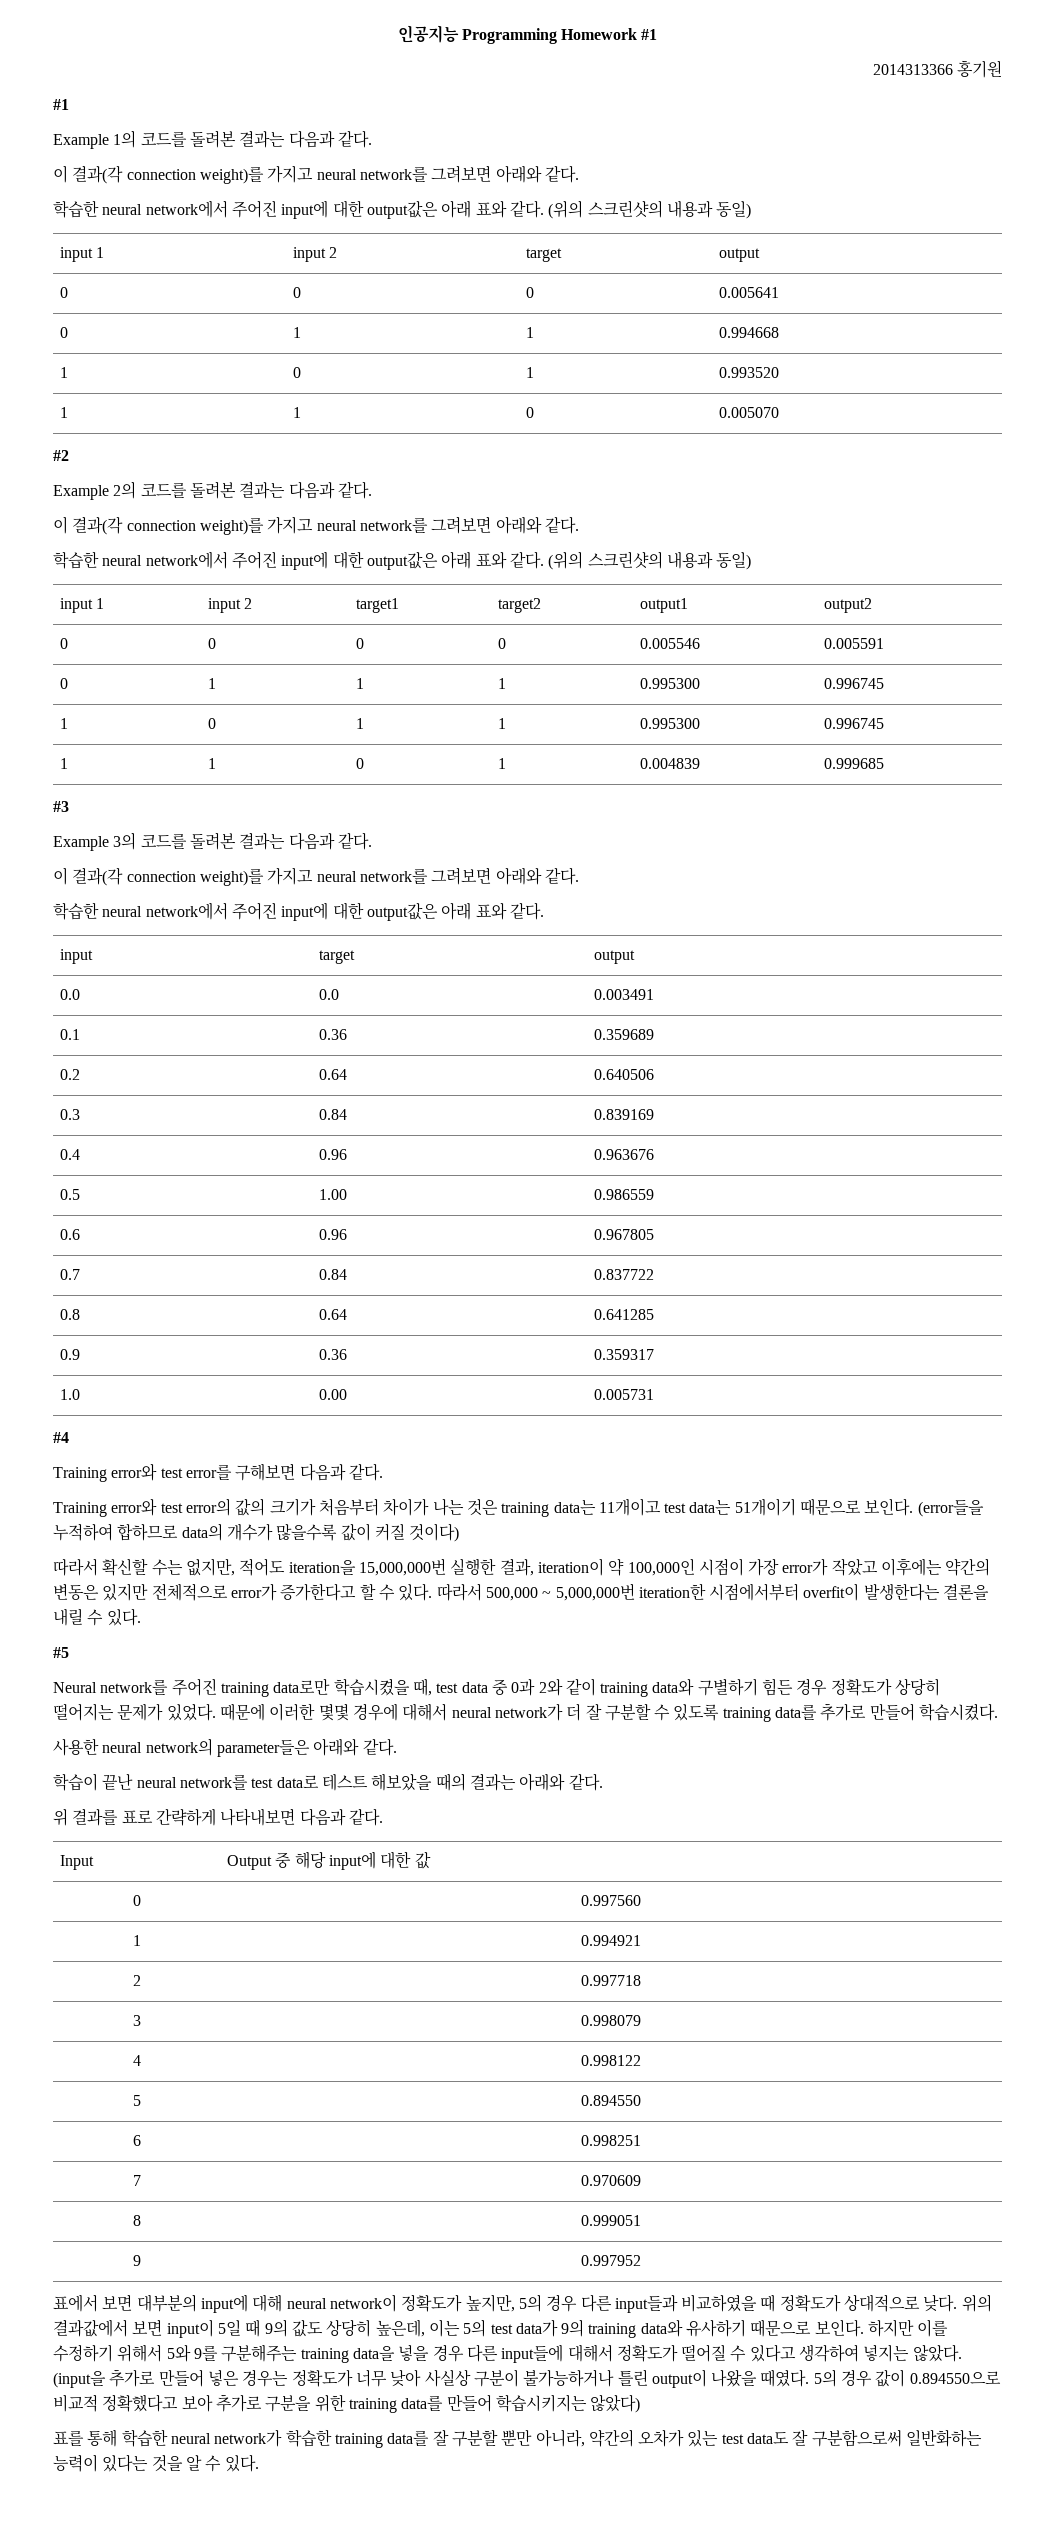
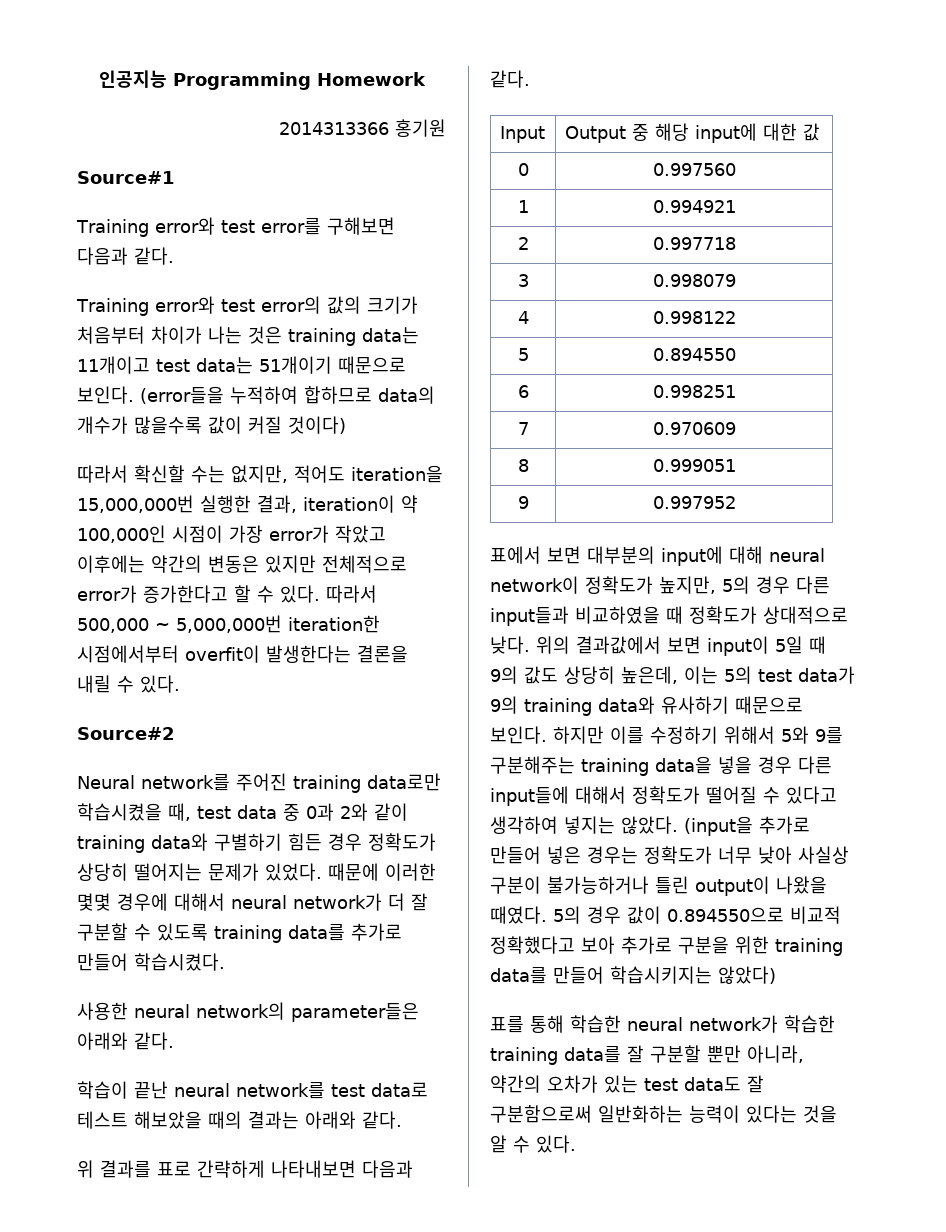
- 인공지능 Programming Homework #1
+ 인공지능 Programming Homework
  2014313366 홍기원
- #1
- Example 1의 코드를 돌려본 결과는 다음과 같다.
- 이 결과(각 connection weight)를 가지고 neural network를 그려보면 아래와 같다.
- 학습한 neural network에서 주어진 input에 대한 output값은 아래 표와 같다. (위의 스크린샷의 내용과 동일)
- input 1 | input 2 | target | output
- 0 | 0 | 0 | 0.005641
- 0 | 1 | 1 | 0.994668
- 1 | 0 | 1 | 0.993520
- 1 | 1 | 0 | 0.005070
- #2
- Example 2의 코드를 돌려본 결과는 다음과 같다.
- 이 결과(각 connection weight)를 가지고 neural network를 그려보면 아래와 같다.
- 학습한 neural network에서 주어진 input에 대한 output값은 아래 표와 같다. (위의 스크린샷의 내용과 동일)
- input 1 | input 2 | target1 | target2 | output1 | output2
- 0 | 0 | 0 | 0 | 0.005546 | 0.005591
- 0 | 1 | 1 | 1 | 0.995300 | 0.996745
- 1 | 0 | 1 | 1 | 0.995300 | 0.996745
- 1 | 1 | 0 | 1 | 0.004839 | 0.999685
- #3
- Example 3의 코드를 돌려본 결과는 다음과 같다.
- 이 결과(각 connection weight)를 가지고 neural network를 그려보면 아래와 같다.
- 학습한 neural network에서 주어진 input에 대한 output값은 아래 표와 같다.
- input | target | output
- 0.0 | 0.0 | 0.003491
- 0.1 | 0.36 | 0.359689
- 0.2 | 0.64 | 0.640506
- 0.3 | 0.84 | 0.839169
- 0.4 | 0.96 | 0.963676
- 0.5 | 1.00 | 0.986559
- 0.6 | 0.96 | 0.967805
- 0.7 | 0.84 | 0.837722
- 0.8 | 0.64 | 0.641285
- 0.9 | 0.36 | 0.359317
- 1.0 | 0.00 | 0.005731
- #4
+ Source#1
- #5
+ Source#2

